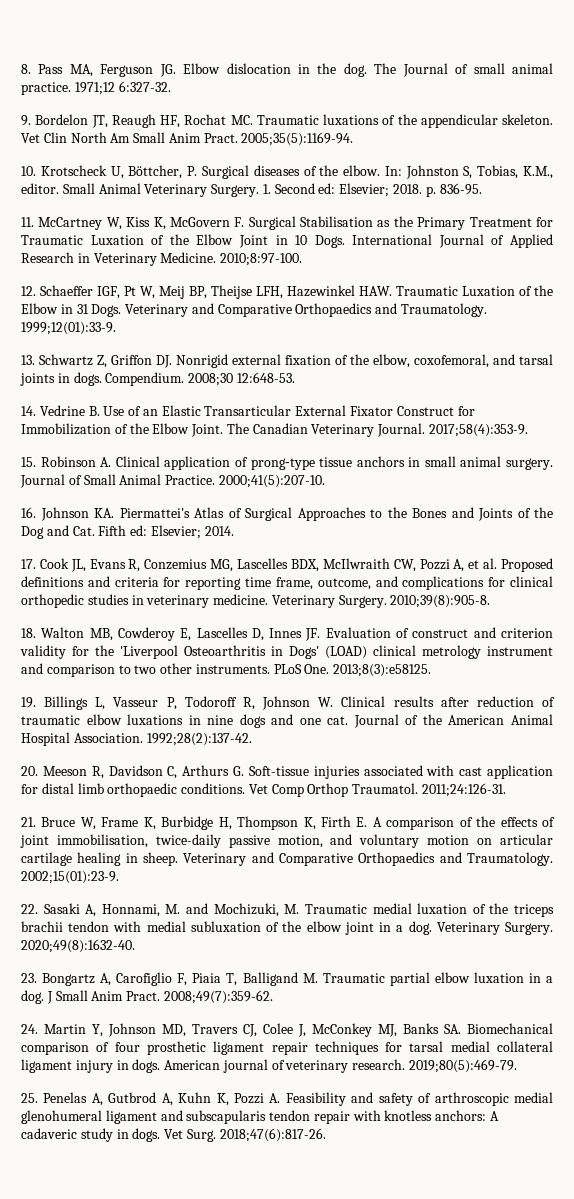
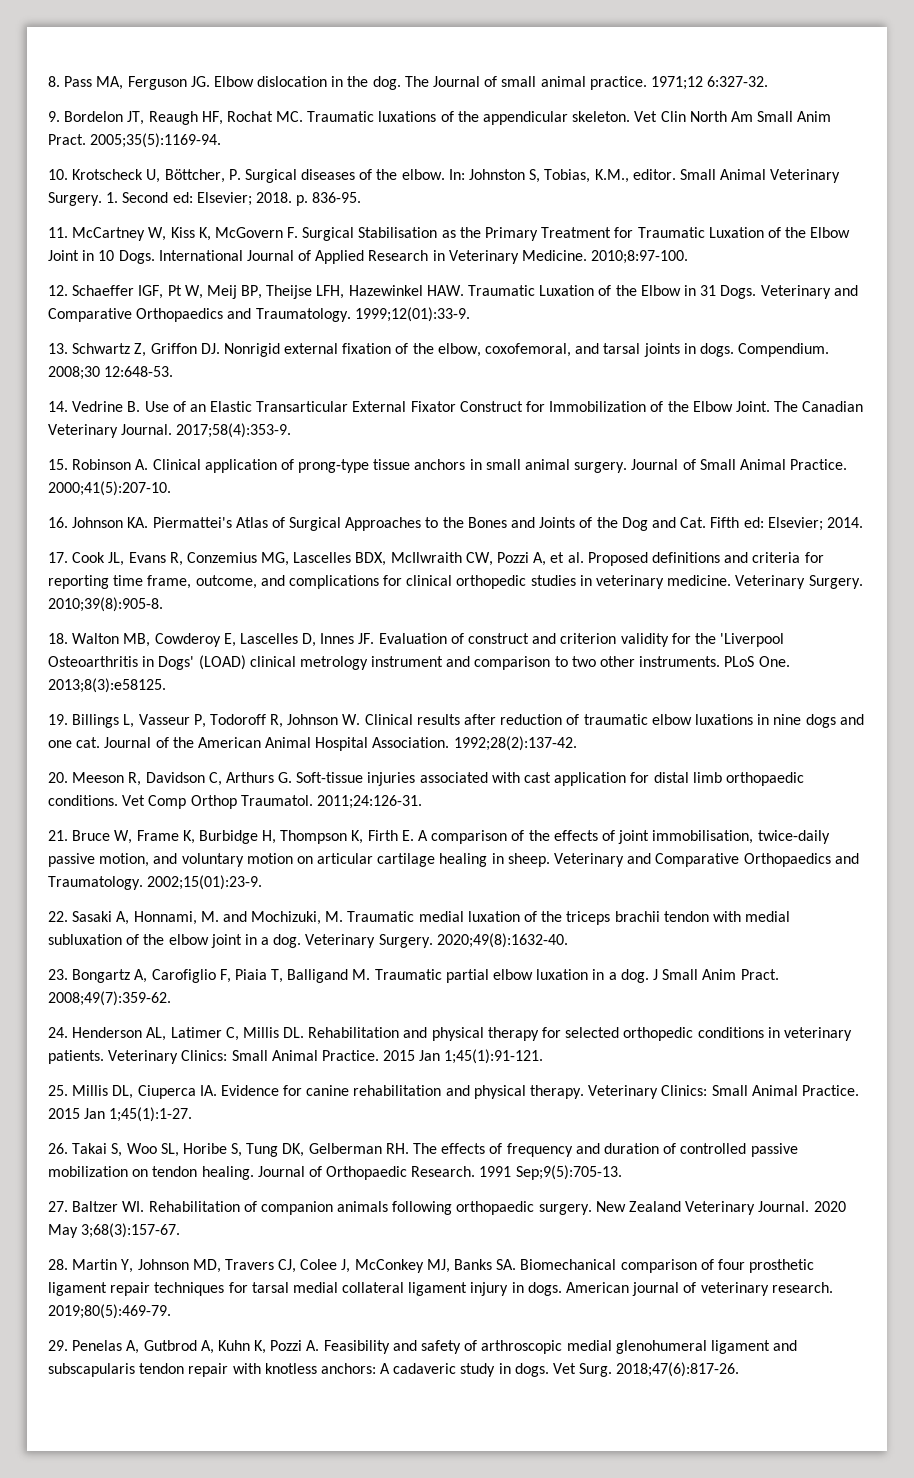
- 24. Martin Y, Johnson MD, Travers CJ, Colee J, McConkey MJ, Banks SA. Biomechanical comparison of four prosthetic ligament repair techniques for tarsal medial collateral ligament injury in dogs.
+ 24. Henderson AL, Latimer C, Millis DL. Rehabilitation and physical therapy for selected orthopedic conditions in veterinary patients. Veterinary Clinics: Small Animal Practice. 2015 Jan 1;45(1):91-121.
+ 25. Millis DL, Ciuperca IA. Evidence for canine rehabilitation and physical therapy. Veterinary Clinics: Small Animal Practice. 2015 Jan 1;45(1):1-27.
+ 26. Takai S, Woo SL, Horibe S, Tung DK, Gelberman RH. The effects of frequency and duration of controlled passive mobilization on tendon healing. Journal of Orthopaedic Research. 1991 Sep;9(5):705-13.
+ 27. Baltzer WI. Rehabilitation of companion animals following orthopaedic surgery. New Zealand Veterinary Journal. 2020 May 3;68(3):157-67.
+ 28. Martin Y, Johnson MD, Travers CJ, Colee J, McConkey MJ, Banks SA. Biomechanical comparison of four prosthetic ligament repair techniques for tarsal medial collateral ligament injury in dogs.
- 25. Penelas A, Gutbrod A, Kuhn K, Pozzi A. Feasibility and safety of arthroscopic medial glenohumeral ligament and subscapularis tendon repair with knotless anchors: A cadaveric study in dogs.
+ 29. Penelas A, Gutbrod A, Kuhn K, Pozzi A. Feasibility and safety of arthroscopic medial glenohumeral ligament and subscapularis tendon repair with knotless anchors: A cadaveric study in dogs.

